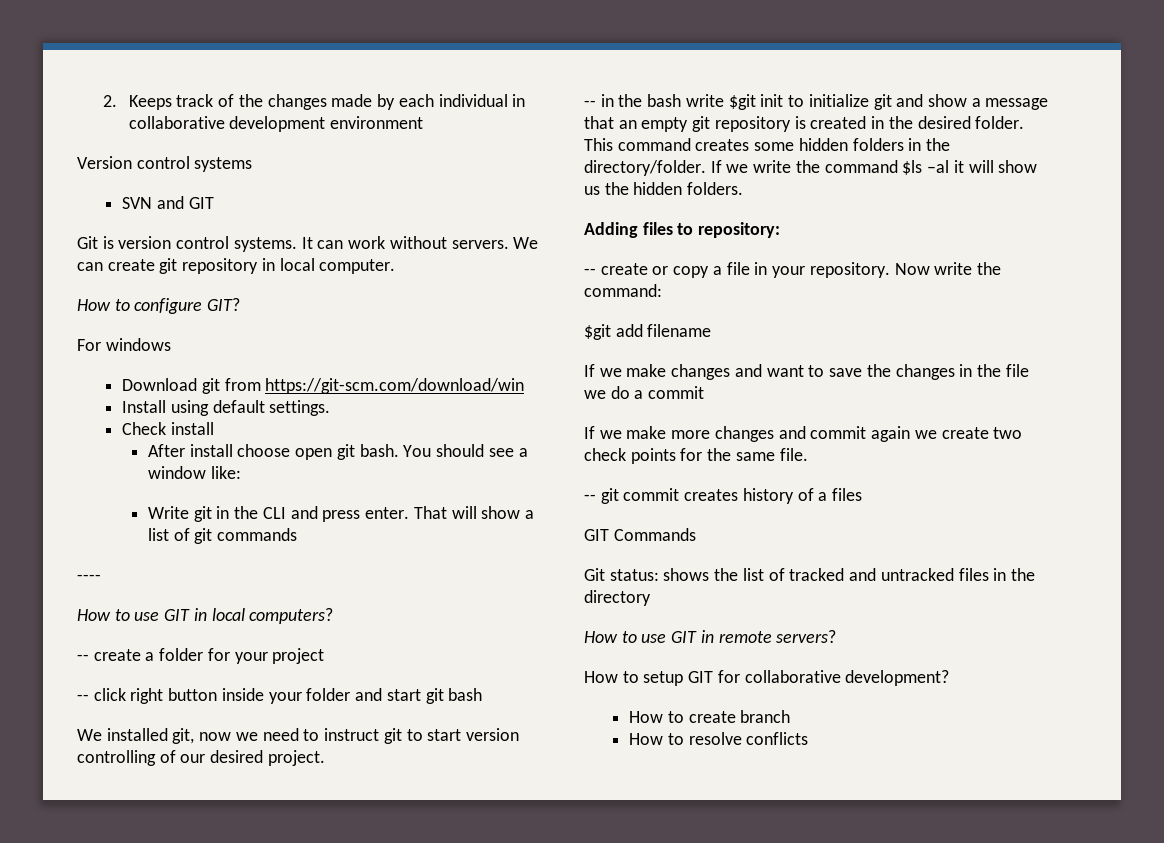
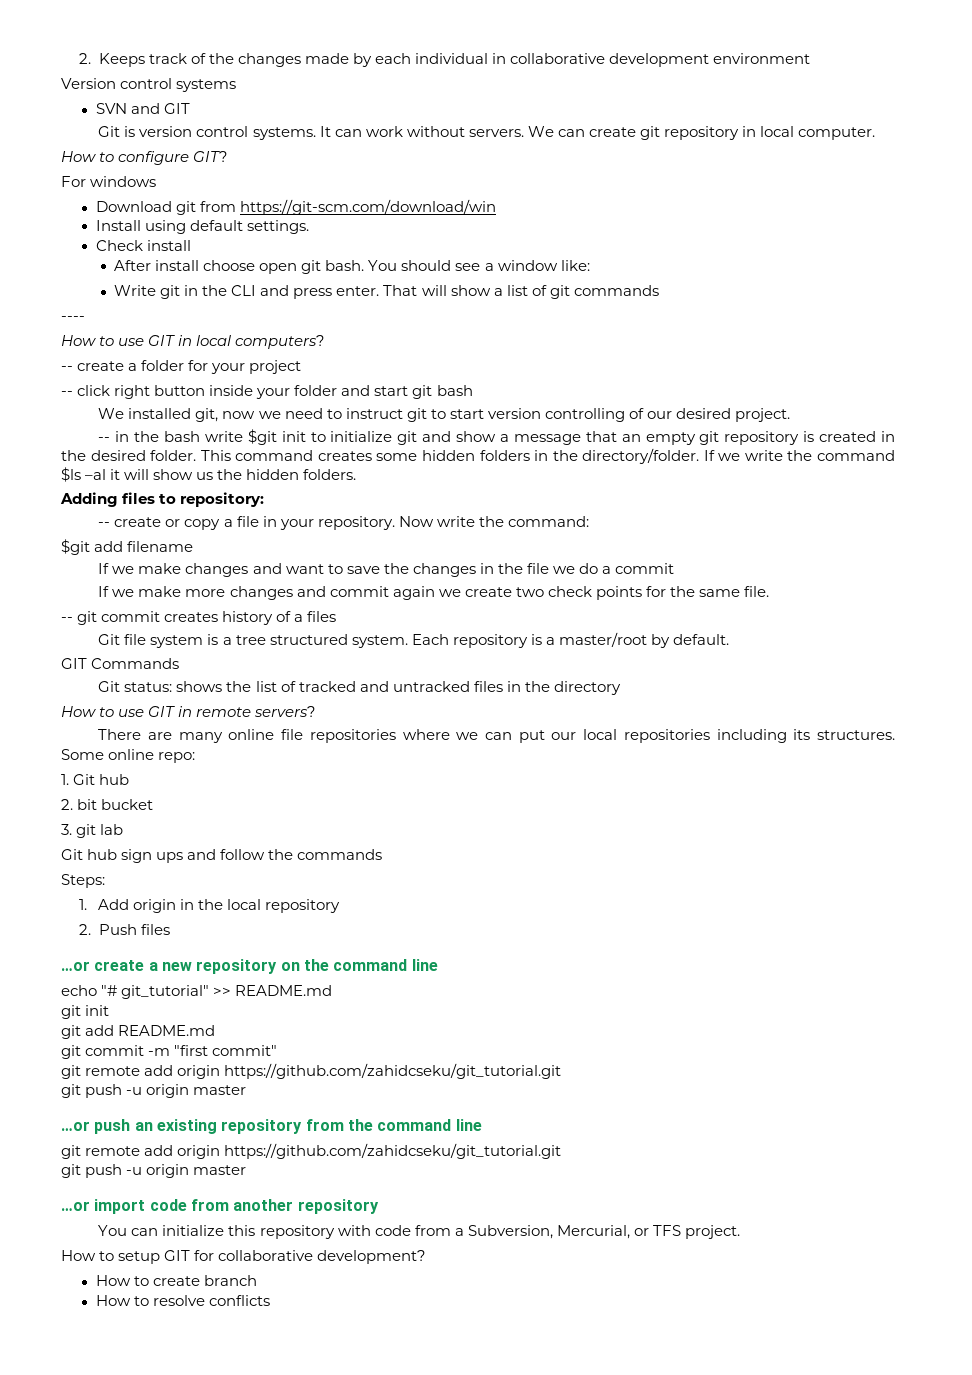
+ Git file system is a tree structured system. Each repository is a master/root by default.
+ There are many online file repositories where we can put our local repositories including its structures. Some online repo:
+ 1. Git hub
+ 2. bit bucket
+ 3. git lab
+ Git hub sign ups and follow the commands
+ Steps:
+ 1. Add origin in the local repository
+ 2. Push files
+ …or create a new repository on the command line
+ echo "# git_tutorial" >> README.md
+ git init
+ git add README.md
+ git commit -m "first commit"
+ git remote add origin https://github.com/zahidcseku/git_tutorial.git
+ git push -u origin master
+ …or push an existing repository from the command line
+ git remote add origin https://github.com/zahidcseku/git_tutorial.git
+ git push -u origin master
+ …or import code from another repository
+ You can initialize this repository with code from a Subversion, Mercurial, or TFS project.

